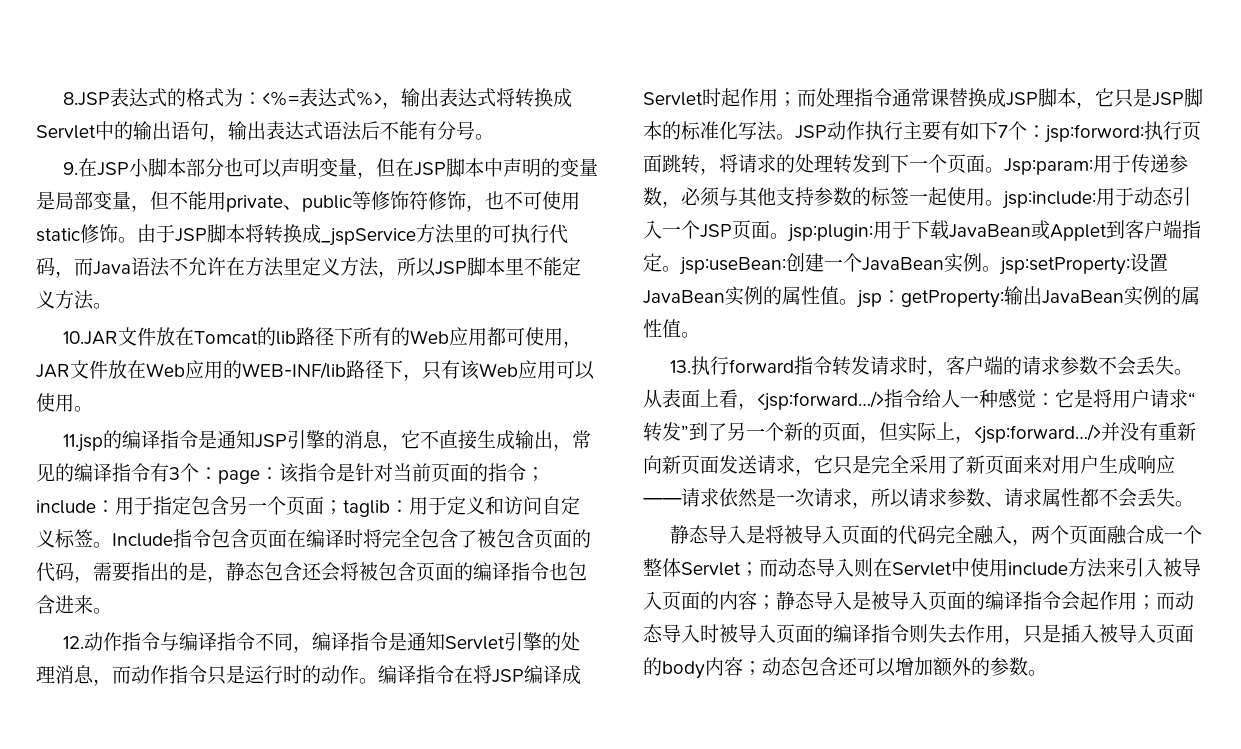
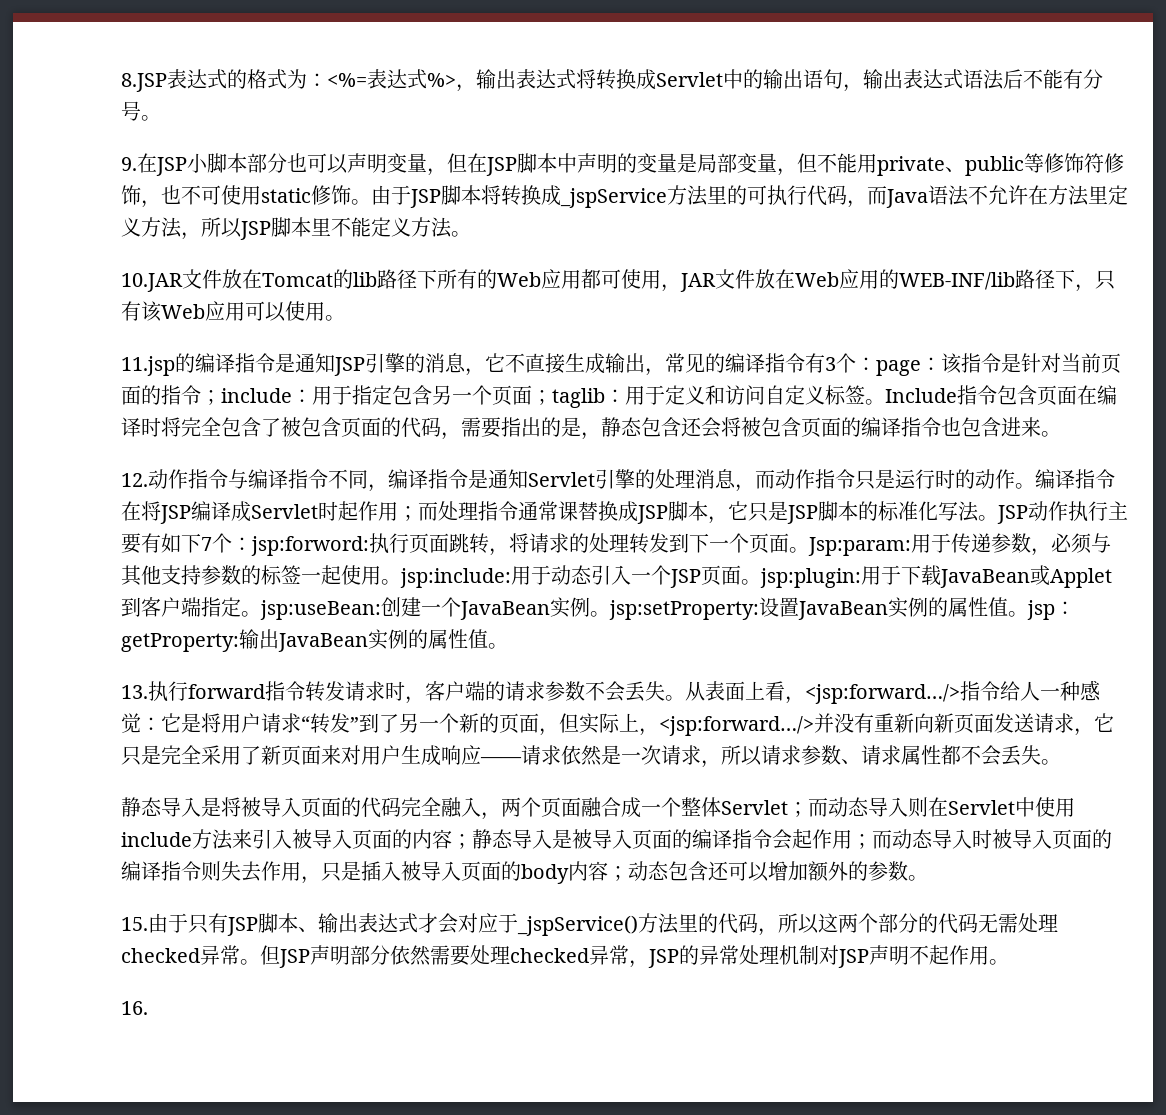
+ 15.由于只有JSP脚本、输出表达式才会对应于_jspService()方法里的代码，所以这两个部分的代码无需处理checked异常。但JSP声明部分依然需要处理checked异常，JSP的异常处理机制对JSP声明不起作用。
+ 16.

